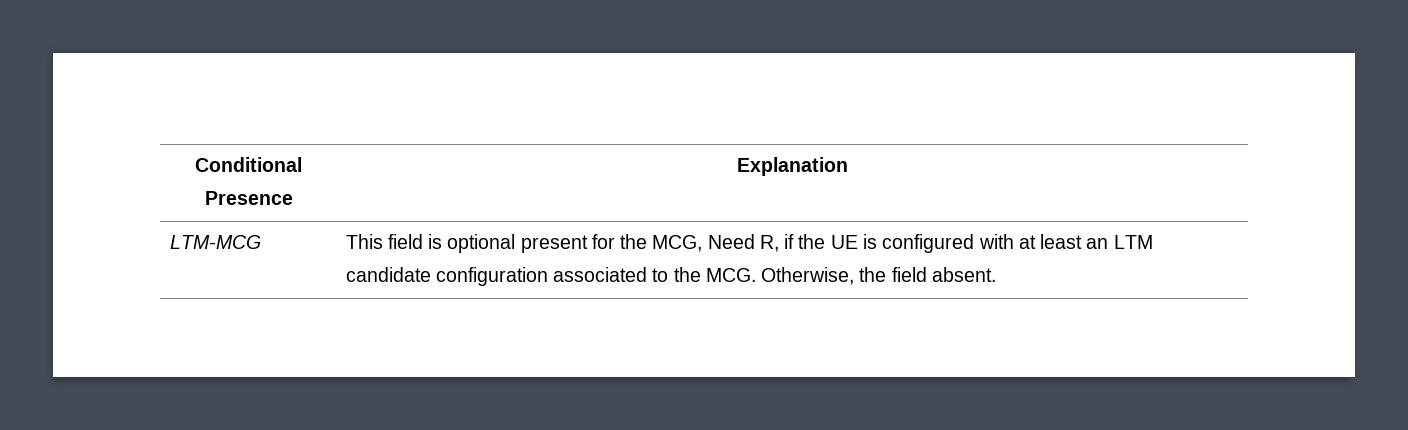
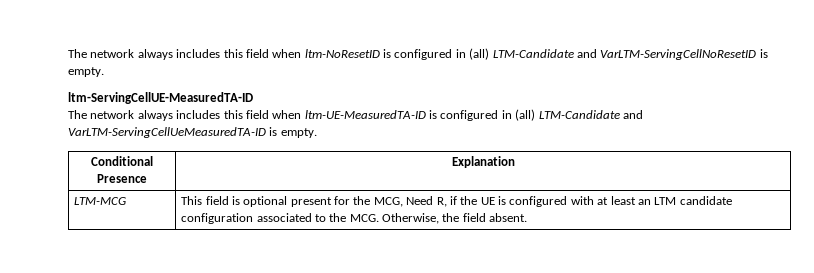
+ The network always includes this field when ltm-NoResetID is configured in (all) LTM-Candidate and VarLTM-ServingCellNoResetID is empty.
+ ltm-ServingCellUE-MeasuredTA-ID
+ The network always includes this field when ltm-UE-MeasuredTA-ID is configured in (all) LTM-Candidate and VarLTM-ServingCellUeMeasuredTA-ID is empty.

